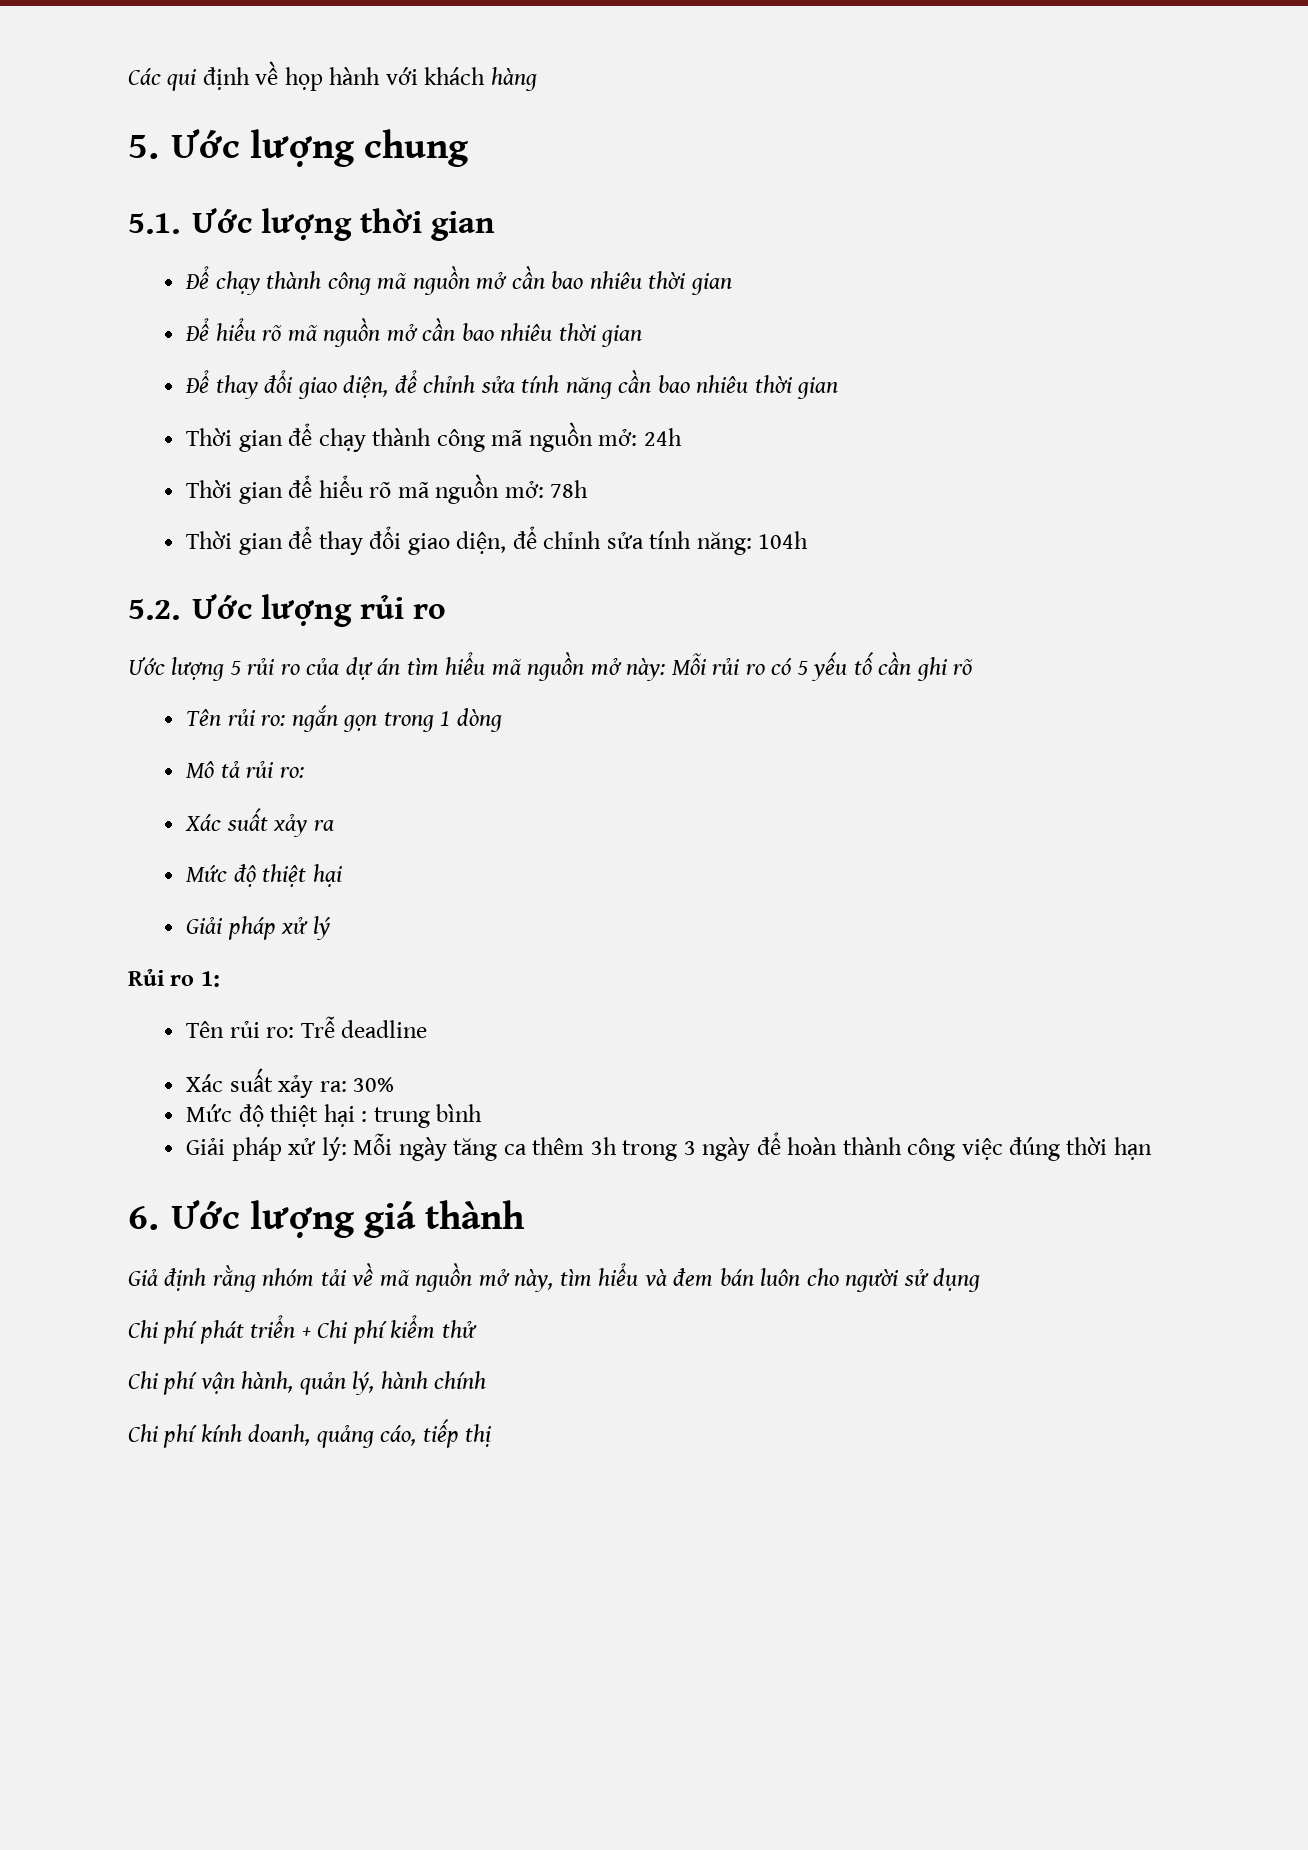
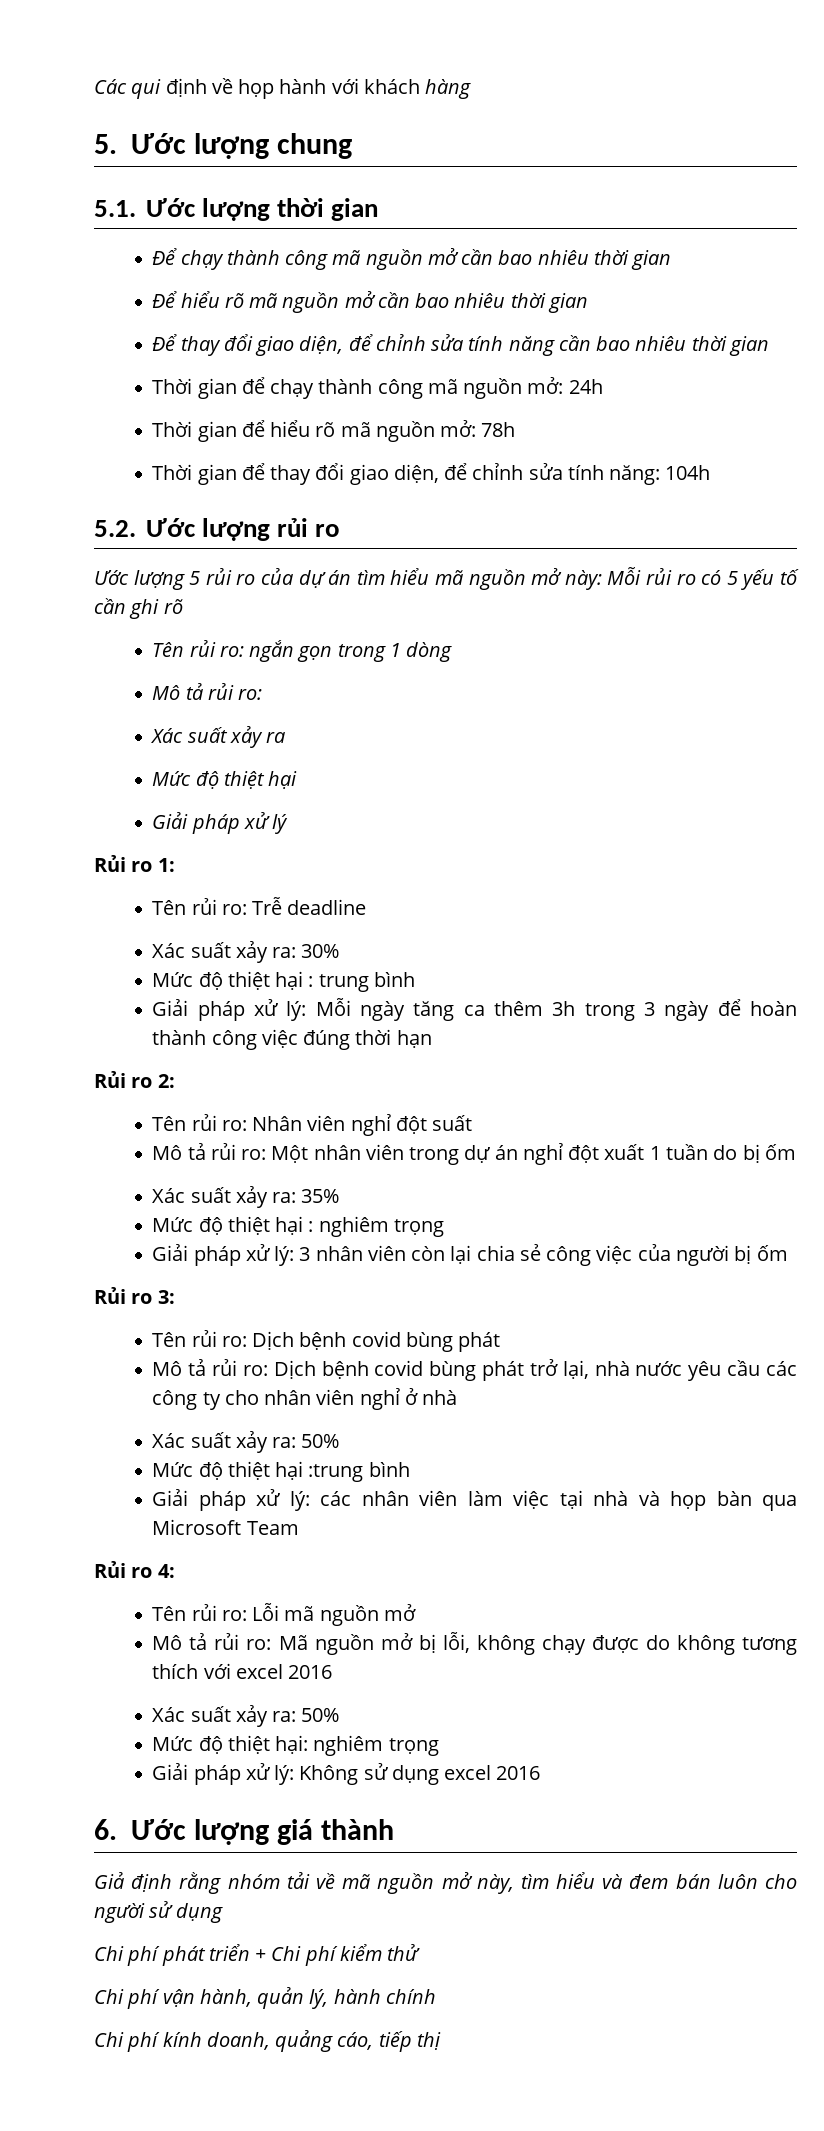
+ Rủi ro 2:
+ Tên rủi ro: Nhân viên nghỉ đột suất
+ Mô tả rủi ro: Một nhân viên trong dự án nghỉ đột xuất 1 tuần do bị ốm
+ Xác suất xảy ra: 35%
+ Mức độ thiệt hại : nghiêm trọng
+ Giải pháp xử lý: 3 nhân viên còn lại chia sẻ công việc của người bị ốm
+ Rủi ro 3:
+ Tên rủi ro: Dịch bệnh covid bùng phát
+ Mô tả rủi ro: Dịch bệnh covid bùng phát trở lại, nhà nước yêu cầu các công ty cho nhân viên nghỉ ở nhà
+ Xác suất xảy ra: 50%
+ Mức độ thiệt hại :trung bình
+ Giải pháp xử lý: các nhân viên làm việc tại nhà và họp bàn qua Microsoft Team
+ Rủi ro 4:
+ Tên rủi ro: Lỗi mã nguồn mở
+ Mô tả rủi ro: Mã nguồn mở bị lỗi, không chạy được do không tương thích với excel 2016
+ Xác suất xảy ra: 50%
+ Mức độ thiệt hại: nghiêm trọng
+ Giải pháp xử lý: Không sử dụng excel 2016

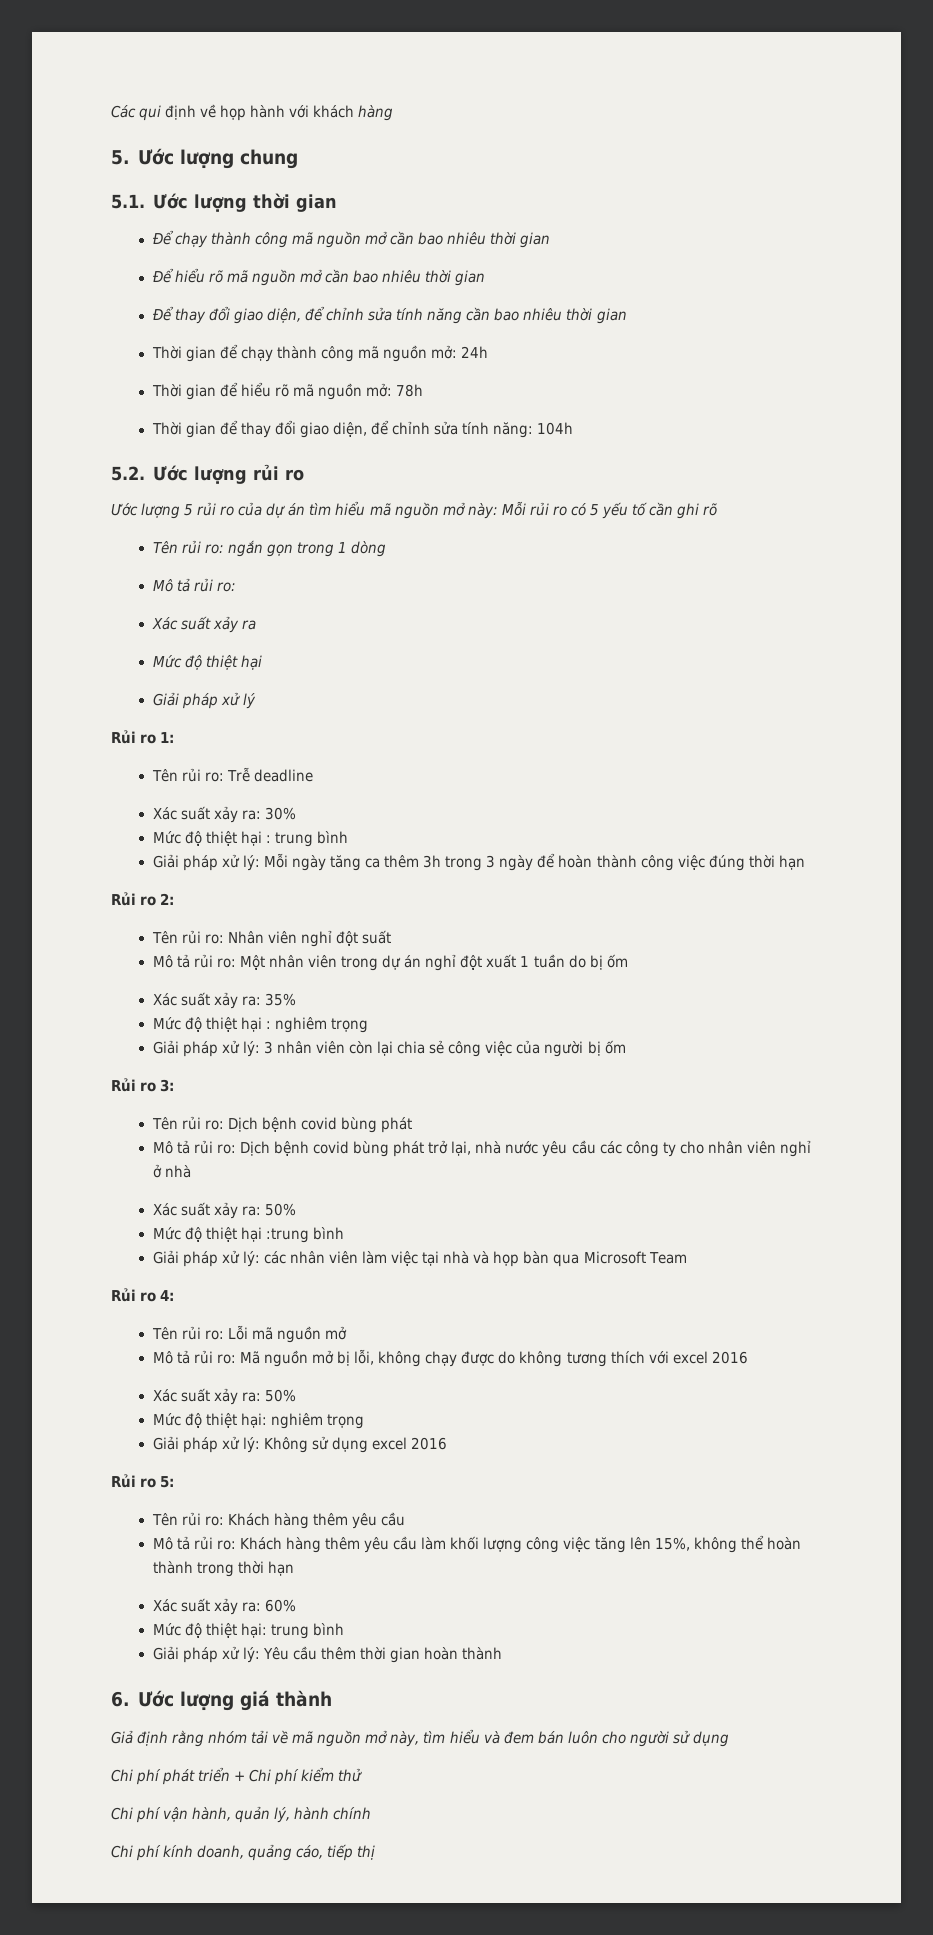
+ Rủi ro 5:
+ Tên rủi ro: Khách hàng thêm yêu cầu
+ Mô tả rủi ro: Khách hàng thêm yêu cầu làm khối lượng công việc tăng lên 15%, không thể hoàn thành trong thời hạn
+ Xác suất xảy ra: 60%
+ Mức độ thiệt hại: trung bình
+ Giải pháp xử lý: Yêu cầu thêm thời gian hoàn thành

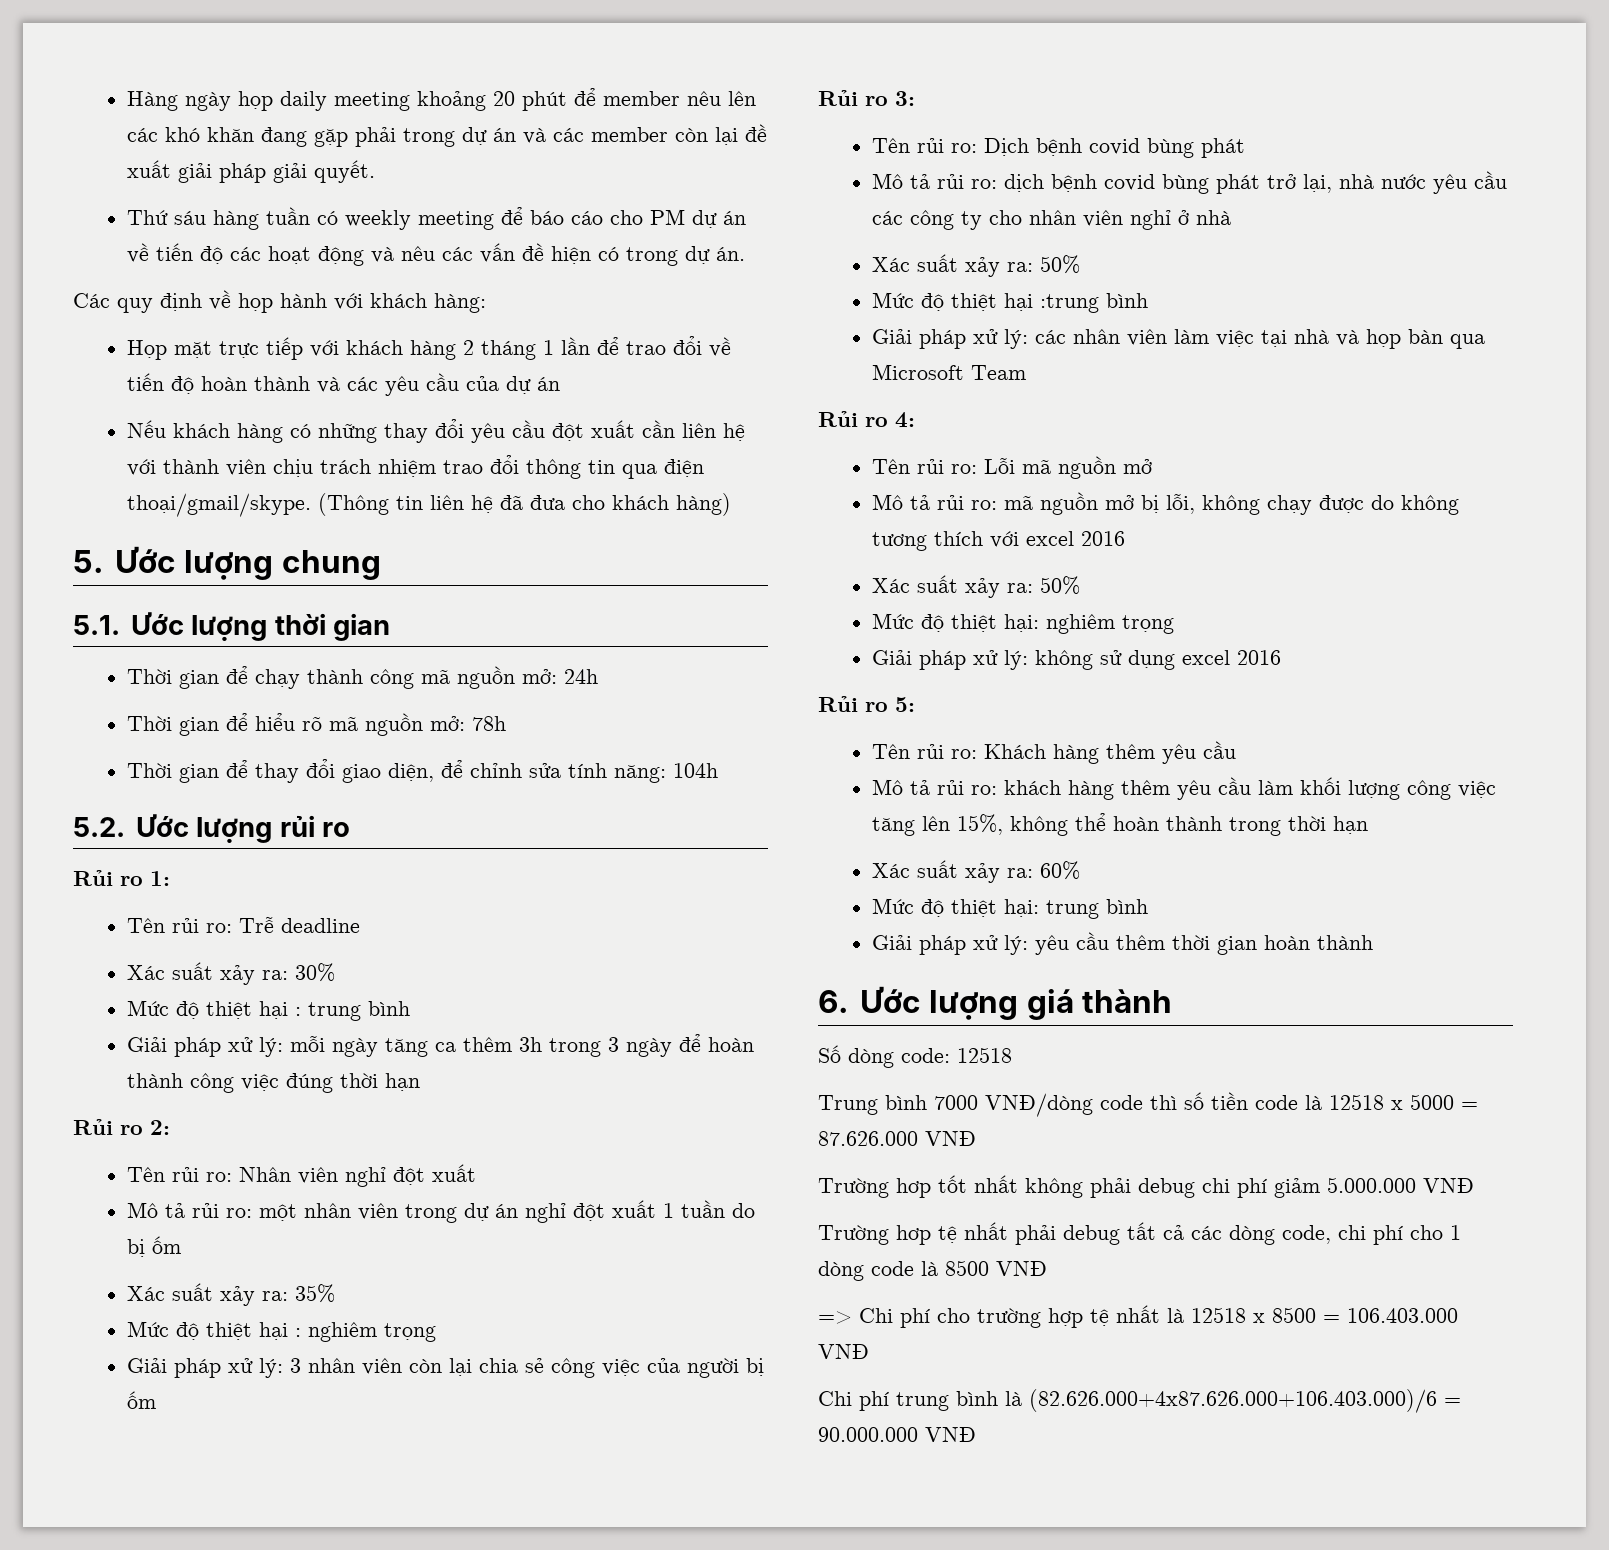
- Các qui định về họp hành với khách hàng
+ Hàng ngày họp daily meeting khoảng 20 phút để member nêu lên các khó khăn đang gặp phải trong dự án và các member còn lại đề xuất giải pháp giải quyết.
+ Thứ sáu hàng tuần có weekly meeting để báo cáo cho PM dự án về tiến độ các hoạt động và nêu các vấn đề hiện có trong dự án.
+ Các quy định về họp hành với khách hàng:
+ Họp mặt trực tiếp với khách hàng 2 tháng 1 lần để trao đổi về tiến độ hoàn thành và các yêu cầu của dự án
+ Nếu khách hàng có những thay đổi yêu cầu đột xuất cần liên hệ với thành viên chịu trách nhiệm trao đổi thông tin qua điện thoại/gmail/skype. (Thông tin liên hệ đã đưa cho khách hàng)
- Để chạy thành công mã nguồn mở cần bao nhiêu thời gian
- Để hiểu rõ mã nguồn mở cần bao nhiêu thời gian
- Để thay đổi giao diện, để chỉnh sửa tính năng cần bao nhiêu thời gian
- Ước lượng 5 rủi ro của dự án tìm hiểu mã nguồn mở này: Mỗi rủi ro có 5 yếu tố cần ghi rõ
- Tên rủi ro: ngắn gọn trong 1 dòng
- Mô tả rủi ro:
- Xác suất xảy ra
- Mức độ thiệt hại
- Giải pháp xử lý
- Giải pháp xử lý: Mỗi ngày tăng ca thêm 3h trong 3 ngày để hoàn thành công việc đúng thời hạn
+ Giải pháp xử lý: mỗi ngày tăng ca thêm 3h trong 3 ngày để hoàn thành công việc đúng thời hạn
- Tên rủi ro: Nhân viên nghỉ đột suất
- Mô tả rủi ro: Một nhân viên trong dự án nghỉ đột xuất 1 tuần do bị ốm
+ Tên rủi ro: Nhân viên nghỉ đột xuất
+ Mô tả rủi ro: một nhân viên trong dự án nghỉ đột xuất 1 tuần do bị ốm
- Mô tả rủi ro: Dịch bệnh covid bùng phát trở lại, nhà nước yêu cầu các công ty cho nhân viên nghỉ ở nhà
+ Mô tả rủi ro: dịch bệnh covid bùng phát trở lại, nhà nước yêu cầu các công ty cho nhân viên nghỉ ở nhà
- Mô tả rủi ro: Mã nguồn mở bị lỗi, không chạy được do không tương thích với excel 2016
+ Mô tả rủi ro: mã nguồn mở bị lỗi, không chạy được do không tương thích với excel 2016
- Giải pháp xử lý: Không sử dụng excel 2016
+ Giải pháp xử lý: không sử dụng excel 2016
- Mô tả rủi ro: Khách hàng thêm yêu cầu làm khối lượng công việc tăng lên 15%, không thể hoàn thành trong thời hạn
+ Mô tả rủi ro: khách hàng thêm yêu cầu làm khối lượng công việc tăng lên 15%, không thể hoàn thành trong thời hạn
- Giải pháp xử lý: Yêu cầu thêm thời gian hoàn thành
+ Giải pháp xử lý: yêu cầu thêm thời gian hoàn thành
- Giả định rằng nhóm tải về mã nguồn mở này, tìm hiểu và đem bán luôn cho người sử dụng
- Chi phí phát triển + Chi phí kiểm thử
- Chi phí vận hành, quản lý, hành chính
- Chi phí kính doanh, quảng cáo, tiếp thị
+ Số dòng code: 12518
+ Trung bình 7000 VNĐ/dòng code thì số tiền code là 12518 x 5000 = 87.626.000 VNĐ
+ Trường hơp tốt nhất không phải debug chi phí giảm 5.000.000 VNĐ
+ Trường hơp tệ nhất phải debug tất cả các dòng code, chi phí cho 1 dòng code là 8500 VNĐ
+ => Chi phí cho trường hợp tệ nhất là 12518 x 8500 = 106.403.000 VNĐ
+ Chi phí trung bình là (82.626.000+4x87.626.000+106.403.000)/6 = 90.000.000 VNĐ

